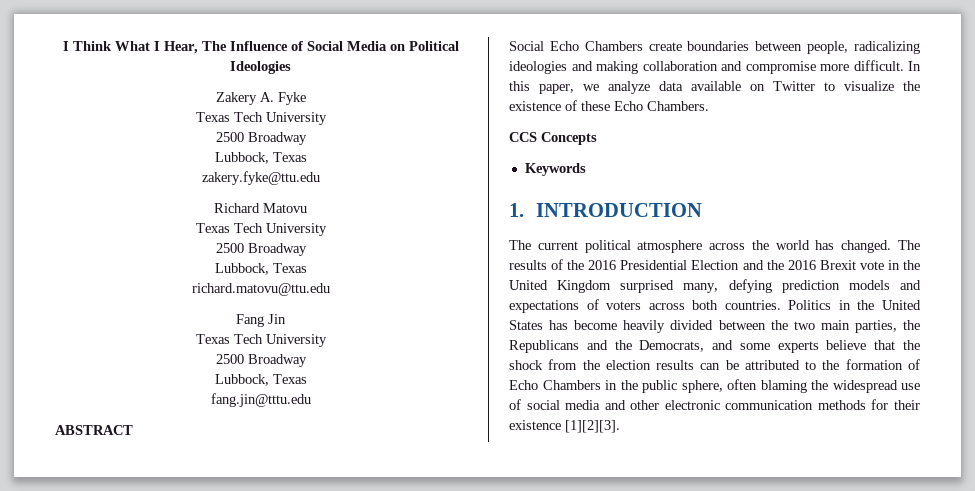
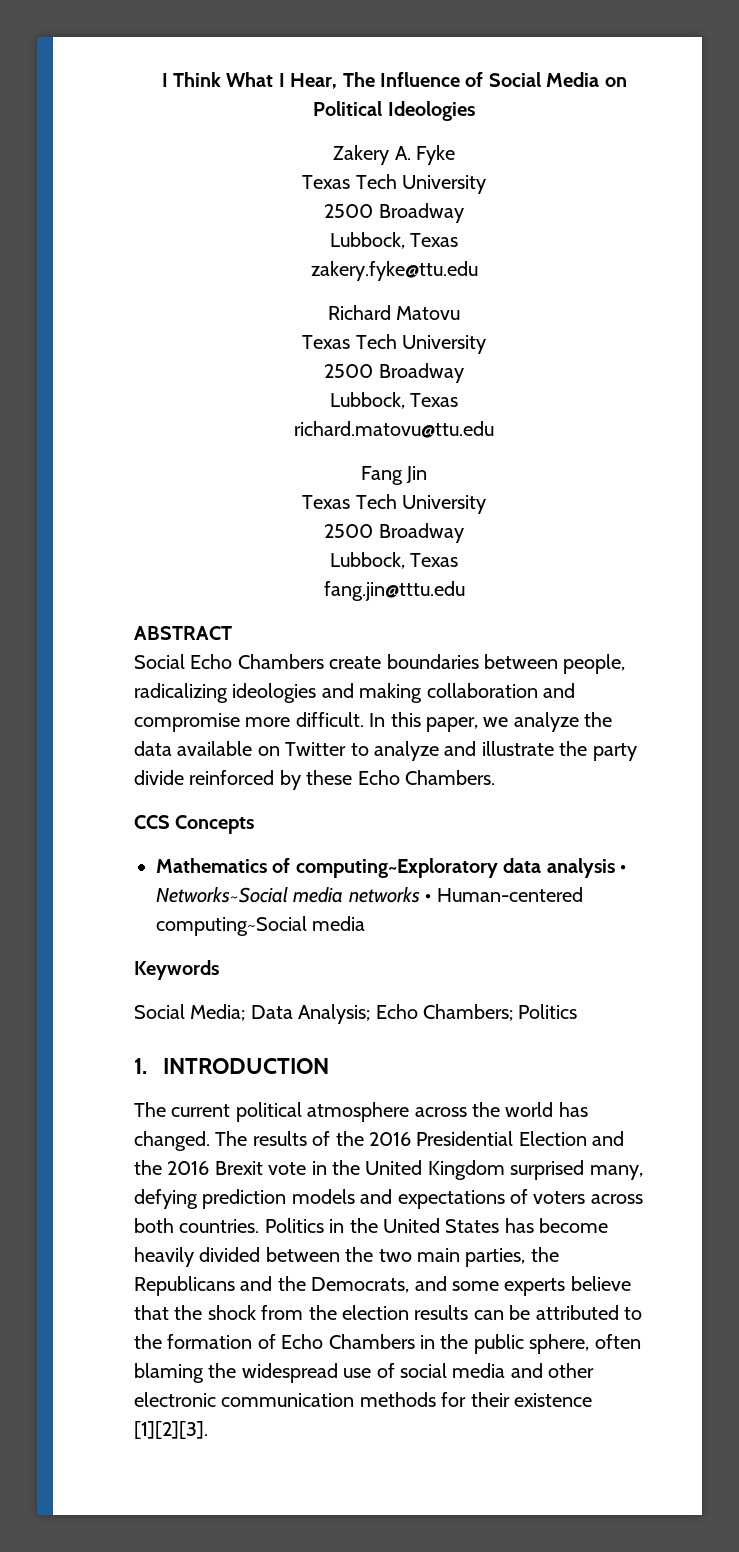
- In this paper, we analyze data available on Twitter to visualize the existence of these Echo Chambers.
+ In this paper, we analyze the data available on Twitter to analyze and illustrate the party divide reinforced by these Echo Chambers.
+ Mathematics of computing~Exploratory data analysis • Networks~Social media networks • Human-centered computing~Social media
  Keywords
+ Social Media; Data Analysis; Echo Chambers; Politics

